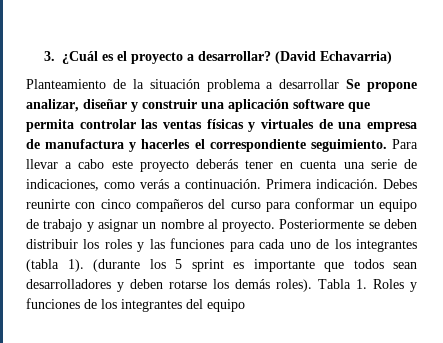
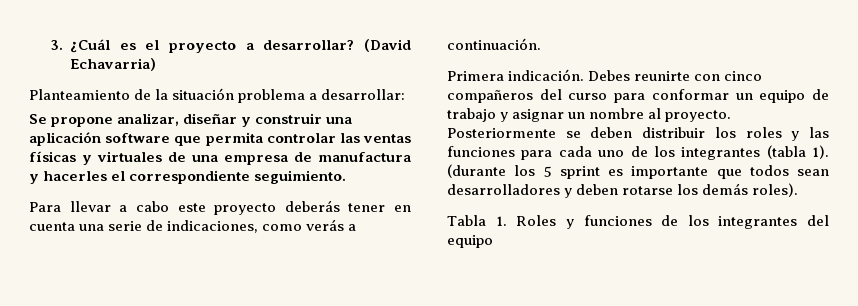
- Planteamiento de la situación problema a desarrollar Se propone analizar, diseñar y construir una aplicación software que permita controlar las ventas físicas y virtuales de una empresa de manufactura y hacerles el correspondiente seguimiento. Para llevar a cabo este proyecto deberás tener en cuenta una serie de indicaciones, como verás a continuación. Primera indicación.
+ Planteamiento de la situación problema a desarrollar:
+ Se propone analizar, diseñar y construir una aplicación software que permita controlar las ventas físicas y virtuales de una empresa de manufactura y hacerles el correspondiente seguimiento.
+ Para llevar a cabo este proyecto deberás tener en cuenta una serie de indicaciones, como verás a continuación.
+ Primera indicación.
- (durante los 5 sprint es importante que todos sean desarrolladores y deben rotarse los demás roles). Tabla 1. Roles y funciones de los integrantes del equipo
+ (durante los 5 sprint es importante que todos sean desarrolladores y deben rotarse los demás roles).
+ Tabla 1. Roles y funciones de los integrantes del equipo

